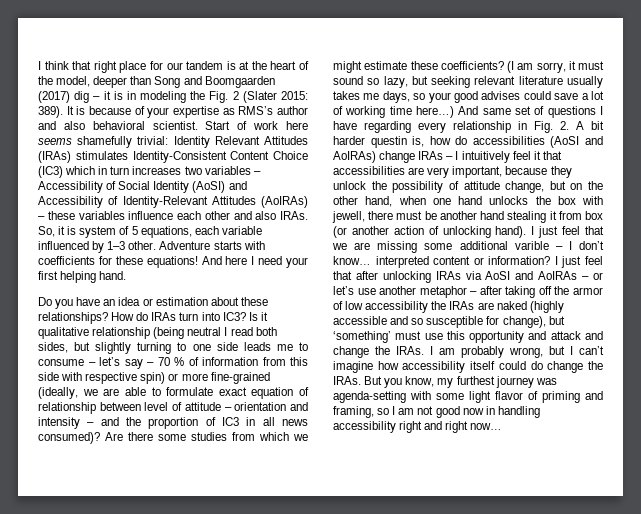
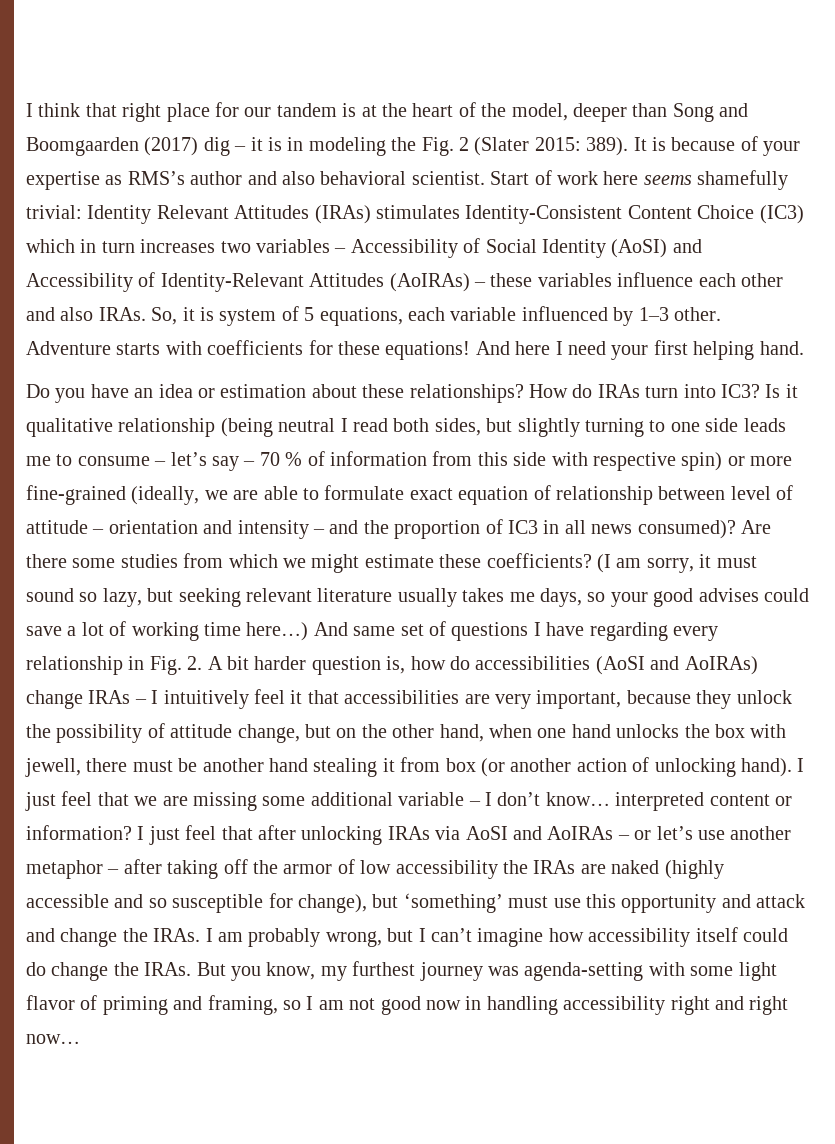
- And same set of questions I have regarding every relationship in Fig. 2. A bit harder questin is, how do accessibilities (AoSI and AoIRAs) change IRAs – I intuitively feel it that accessibilities are very important, because they unlock the possibility of attitude change, but on the other hand, when one hand unlocks the box with jewell, there must be another hand stealing it from box (or another action of unlocking hand).
+ And same set of questions I have regarding every relationship in Fig. 2. A bit harder question is, how do accessibilities (AoSI and AoIRAs) change IRAs – I intuitively feel it that accessibilities are very important, because they unlock the possibility of attitude change, but on the other hand, when one hand unlocks the box with jewell, there must be another hand stealing it from box (or another action of unlocking hand).
- I just feel that we are missing some additional varible – I don’t know… interpreted content or information?
+ I just feel that we are missing some additional variable – I don’t know… interpreted content or information?

